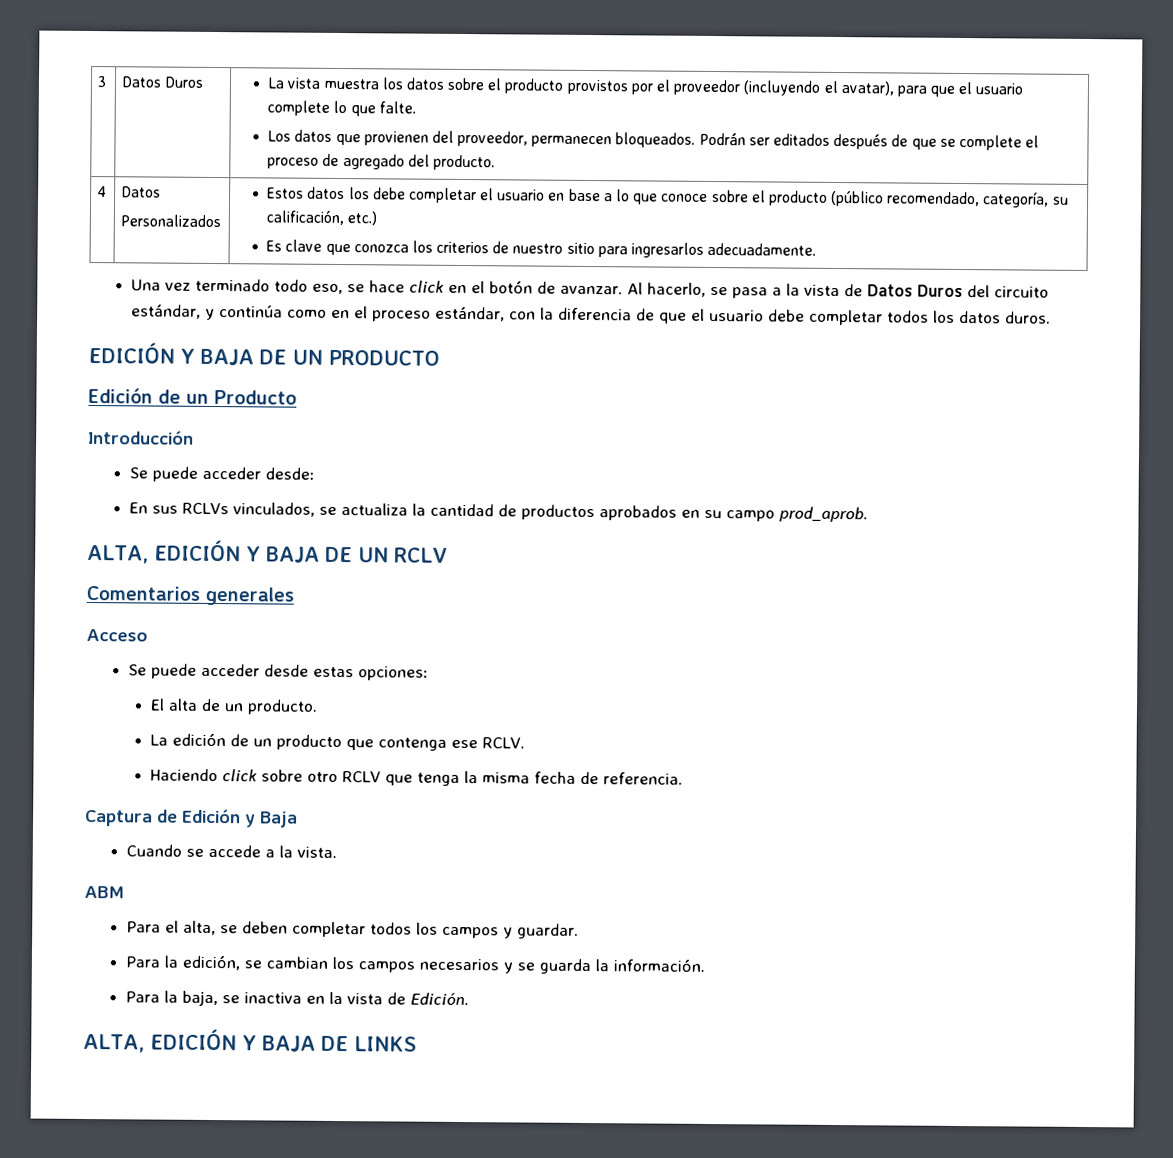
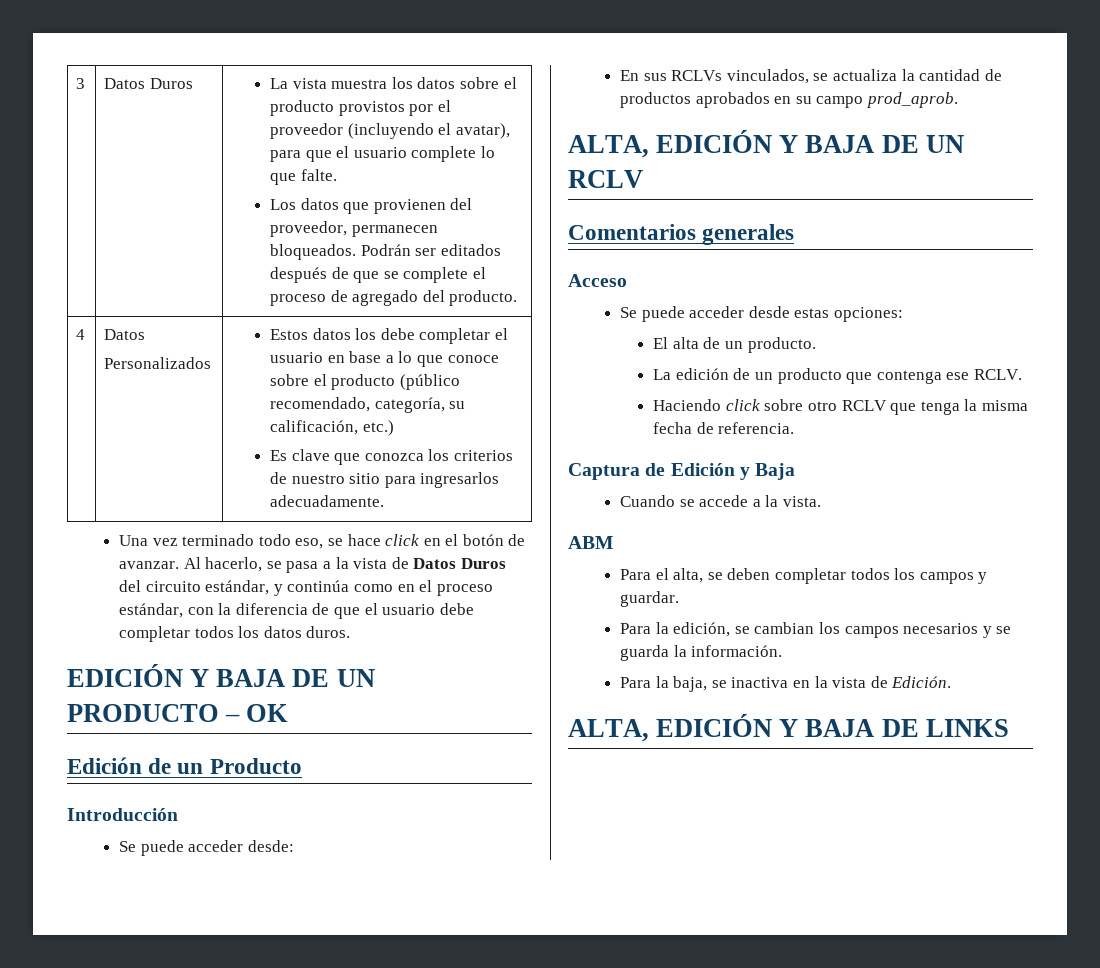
- EDICIÓN Y BAJA DE UN PRODUCTO
+ EDICIÓN Y BAJA DE UN PRODUCTO – OK

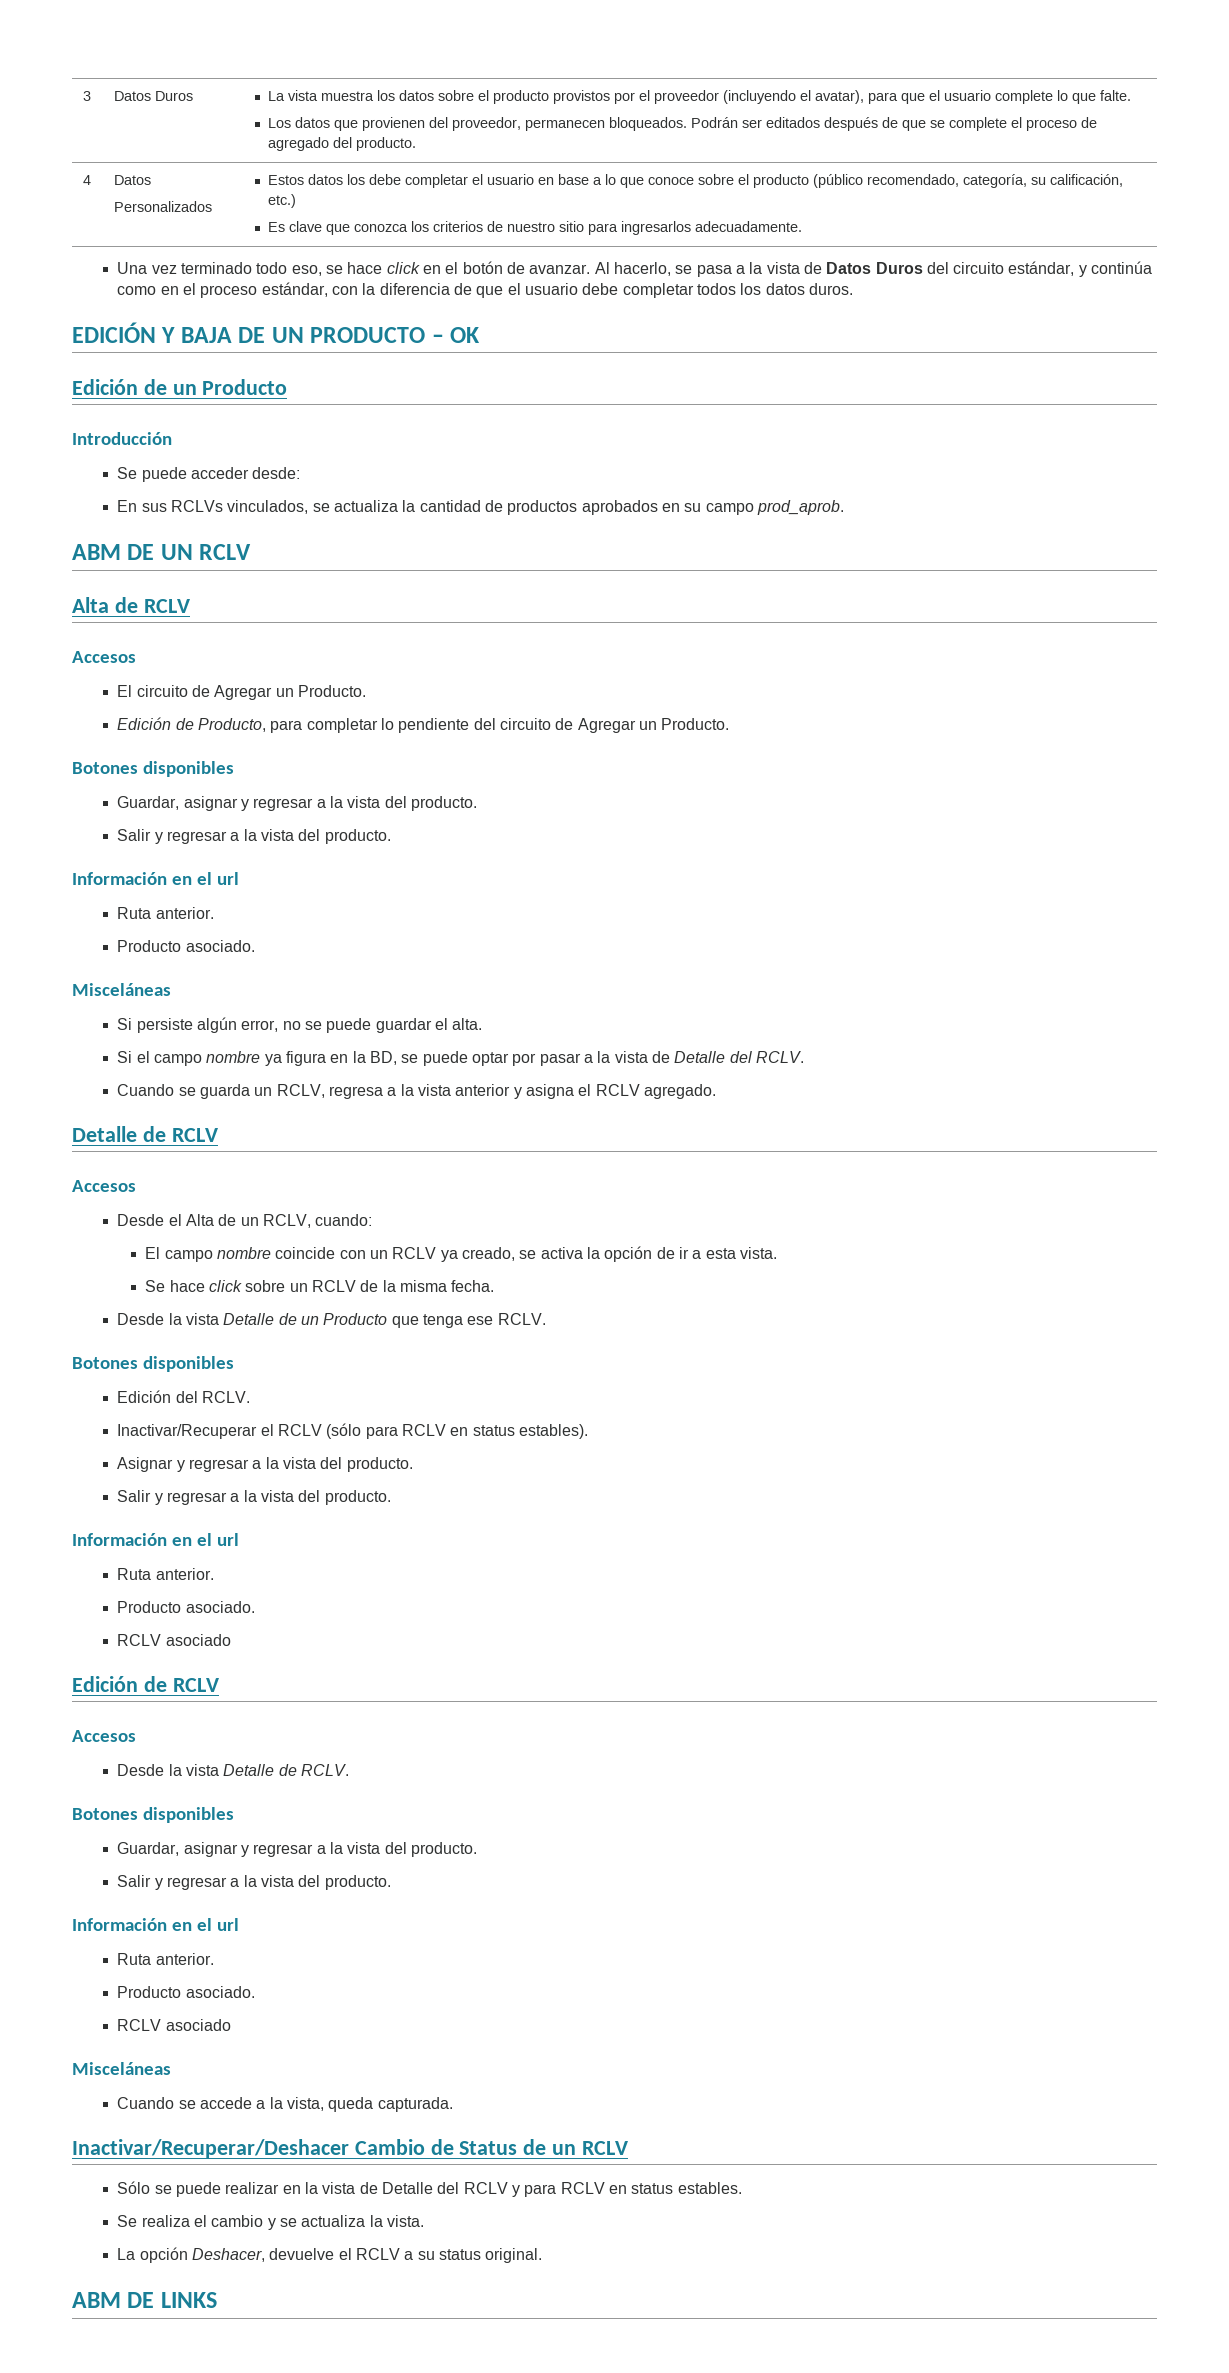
- ALTA, EDICIÓN Y BAJA DE UN RCLV
+ ABM DE UN RCLV
- Comentarios generales
- Acceso
- Se puede acceder desde estas opciones:
- El alta de un producto.
- La edición de un producto que contenga ese RCLV.
- Haciendo click sobre otro RCLV que tenga la misma fecha de referencia.
- Captura de Edición y Baja
+ Alta de RCLV
+ Accesos
+ El circuito de Agregar un Producto.
+ Edición de Producto, para completar lo pendiente del circuito de Agregar un Producto.
+ Botones disponibles
+ Guardar, asignar y regresar a la vista del producto.
+ Salir y regresar a la vista del producto.
+ Información en el url
+ Ruta anterior.
+ Producto asociado.
+ Misceláneas
+ Si persiste algún error, no se puede guardar el alta.
+ Si el campo nombre ya figura en la BD, se puede optar por pasar a la vista de Detalle del RCLV.
+ Cuando se guarda un RCLV, regresa a la vista anterior y asigna el RCLV agregado.
+ Detalle de RCLV
+ Accesos
+ Desde el Alta de un RCLV, cuando:
+ El campo nombre coincide con un RCLV ya creado, se activa la opción de ir a esta vista.
+ Se hace click sobre un RCLV de la misma fecha.
+ Desde la vista Detalle de un Producto que tenga ese RCLV.
+ Botones disponibles
+ Edición del RCLV.
+ Inactivar/Recuperar el RCLV (sólo para RCLV en status estables).
+ Asignar y regresar a la vista del producto.
+ Salir y regresar a la vista del producto.
+ Información en el url
+ Ruta anterior.
+ Producto asociado.
+ RCLV asociado
+ Edición de RCLV
+ Accesos
+ Desde la vista Detalle de RCLV.
+ Botones disponibles
+ Guardar, asignar y regresar a la vista del producto.
+ Salir y regresar a la vista del producto.
+ Información en el url
+ Ruta anterior.
+ Producto asociado.
+ RCLV asociado
+ Misceláneas
- Cuando se accede a la vista.
- ABM
- Para el alta, se deben completar todos los campos y guardar.
- Para la edición, se cambian los campos necesarios y se guarda la información.
- Para la baja, se inactiva en la vista de Edición.
- ALTA, EDICIÓN Y BAJA DE LINKS
+ Cuando se accede a la vista, queda capturada.
+ Inactivar/Recuperar/Deshacer Cambio de Status de un RCLV
+ Sólo se puede realizar en la vista de Detalle del RCLV y para RCLV en status estables.
+ Se realiza el cambio y se actualiza la vista.
+ La opción Deshacer, devuelve el RCLV a su status original.
+ ABM DE LINKS

